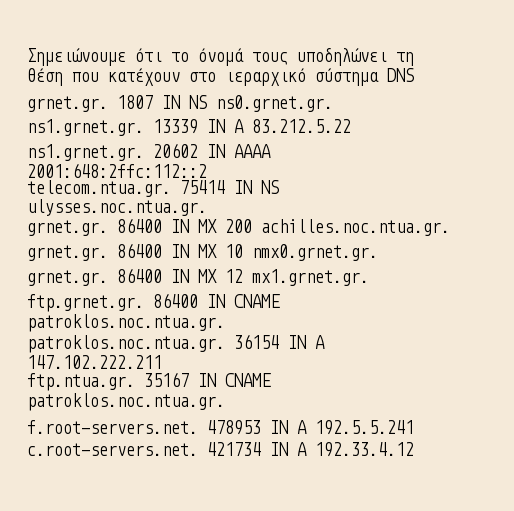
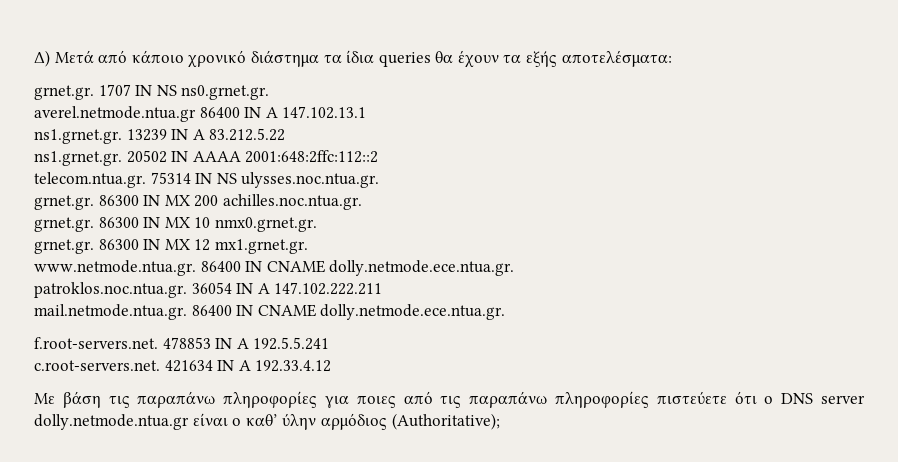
- Σημειώνουμε ότι το όνομά τους υποδηλώνει τη θέση που κατέχουν στο ιεραρχικό σύστημα DNS
- grnet.gr. 1807 IN NS ns0.grnet.gr.
+ Δ) Μετά από κάποιο χρονικό διάστημα τα ίδια queries θα έχουν τα εξής αποτελέσματα:
+ grnet.gr. 1707 IN NS ns0.grnet.gr.
- ns1.grnet.gr. 13339 IN A 83.212.5.22
+ averel.netmode.ntua.gr 86400 IN A 147.102.13.1
+ ns1.grnet.gr. 13239 IN A 83.212.5.22
- ns1.grnet.gr. 20602 IN AAAA 2001:648:2ffc:112::2
+ ns1.grnet.gr. 20502 IN AAAA 2001:648:2ffc:112::2
- telecom.ntua.gr. 75414 IN NS ulysses.noc.ntua.gr.
+ telecom.ntua.gr. 75314 IN NS ulysses.noc.ntua.gr.
- grnet.gr. 86400 IN MX 200 achilles.noc.ntua.gr.
+ grnet.gr. 86300 IN MX 200 achilles.noc.ntua.gr.
- grnet.gr. 86400 IN MX 10 nmx0.grnet.gr.
+ grnet.gr. 86300 IN MX 10 nmx0.grnet.gr.
- grnet.gr. 86400 IN MX 12 mx1.grnet.gr.
+ grnet.gr. 86300 IN MX 12 mx1.grnet.gr.
- ftp.grnet.gr. 86400 IN CNAME patroklos.noc.ntua.gr.
- patroklos.noc.ntua.gr. 36154 IN A 147.102.222.211
+ www.netmode.ntua.gr. 86400 IN CNAME dolly.netmode.ece.ntua.gr.
+ patroklos.noc.ntua.gr. 36054 IN A 147.102.222.211
- ftp.ntua.gr. 35167 IN CNAME patroklos.noc.ntua.gr.
+ mail.netmode.ntua.gr. 86400 IN CNAME dolly.netmode.ece.ntua.gr.
- f.root-servers.net. 478953 IN A 192.5.5.241
+ f.root-servers.net. 478853 IN A 192.5.5.241
- c.root-servers.net. 421734 IN A 192.33.4.12
+ c.root-servers.net. 421634 IN A 192.33.4.12
+ Με βάση τις παραπάνω πληροφορίες για ποιες από τις παραπάνω πληροφορίες πιστεύετε ότι ο DNS server dolly.netmode.ntua.gr είναι ο καθ’ ύλην αρμόδιος (Authoritative);

